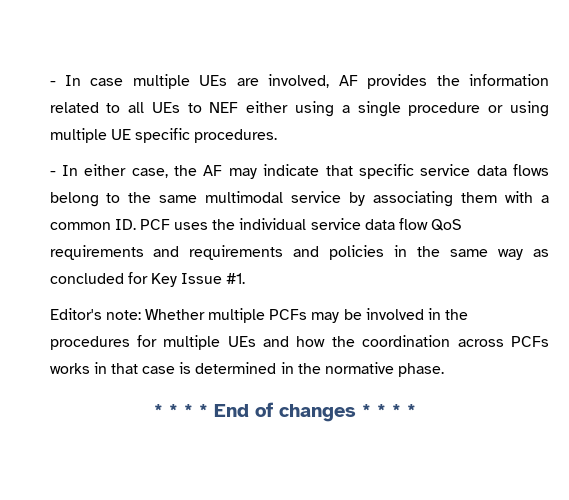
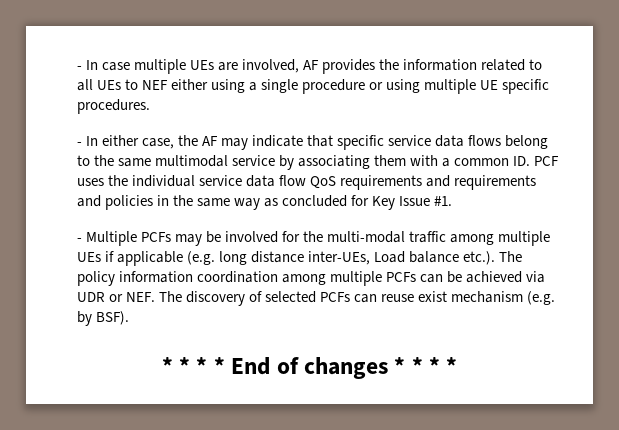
- Editor's note: Whether multiple PCFs may be involved in the procedures for multiple UEs and how the coordination across PCFs works in that case is determined in the normative phase.
+ - Multiple PCFs may be involved for the multi-modal traffic among multiple UEs if applicable (e.g. long distance inter-UEs, Load balance etc.). The policy information coordination among multiple PCFs can be achieved via UDR or NEF. The discovery of selected PCFs can reuse exist mechanism (e.g. by BSF).

